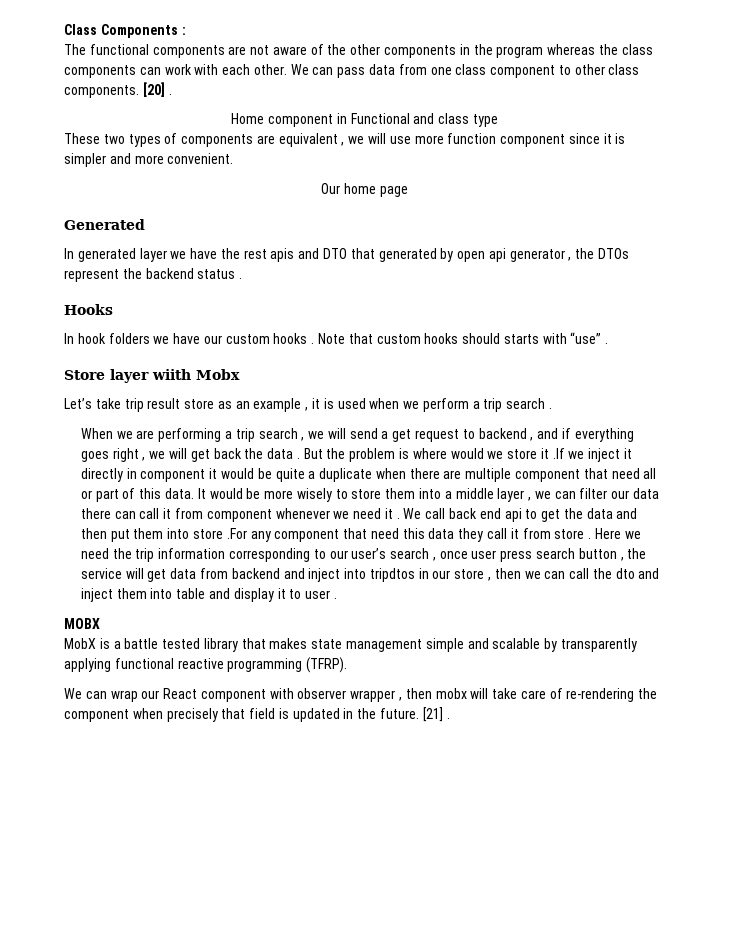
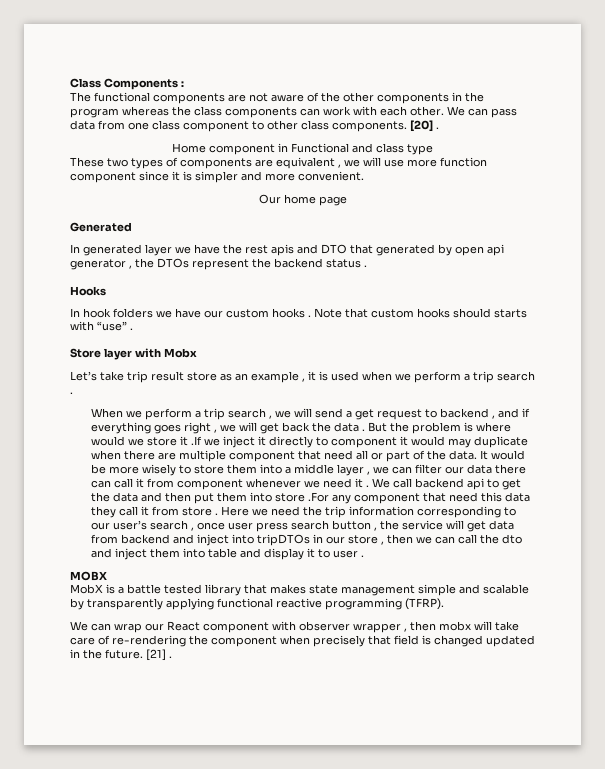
- Store layer wiith Mobx
+ Store layer with Mobx
- When we are performing a trip search , we will send a get request to backend , and if everything goes right , we will get back the data .
+ When we perform a trip search , we will send a get request to backend , and if everything goes right , we will get back the data .
- But the problem is where would we store it .If we inject it directly in component it would be quite a duplicate when there are multiple component that need all or part of this data.
+ But the problem is where would we store it .If we inject it directly to component it would may duplicate when there are multiple component that need all or part of the data.
- We call back end api to get the data and then put them into store .For any component that need this data they call it from store .
+ We call backend api to get the data and then put them into store .For any component that need this data they call it from store .
- Here we need the trip information corresponding to our user’s search , once user press search button , the service will get data from backend and inject into tripdtos in our store , then we can call the dto and inject them into table and display it to user .
+ Here we need the trip information corresponding to our user’s search , once user press search button , the service will get data from backend and inject into tripDTOs in our store , then we can call the dto and inject them into table and display it to user .
- We can wrap our React component with observer wrapper , then mobx will take care of re-rendering the component when precisely that field is updated in the future.
+ We can wrap our React component with observer wrapper , then mobx will take care of re-rendering the component when precisely that field is changed updated in the future.

